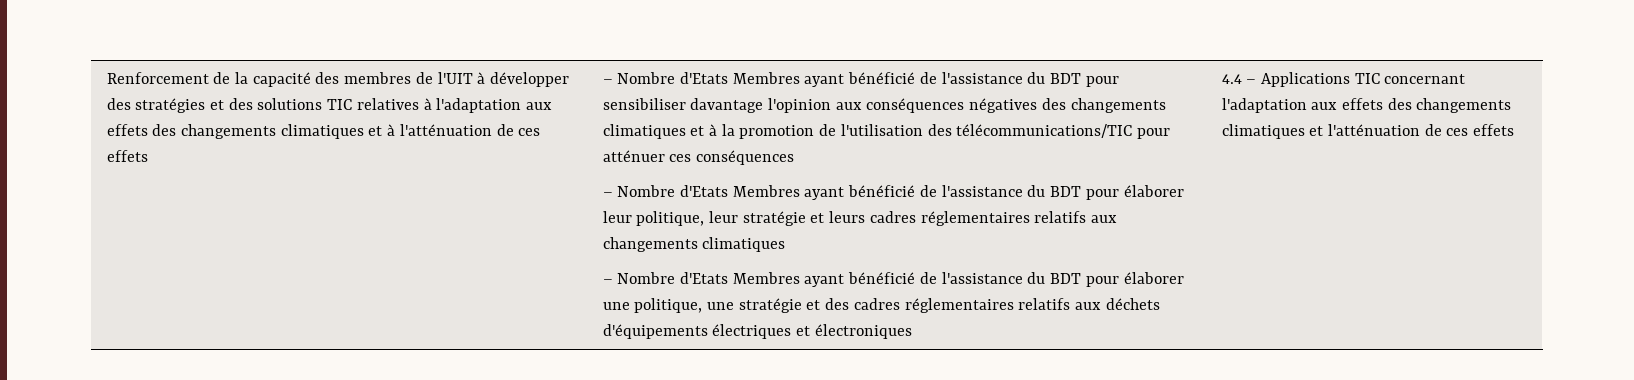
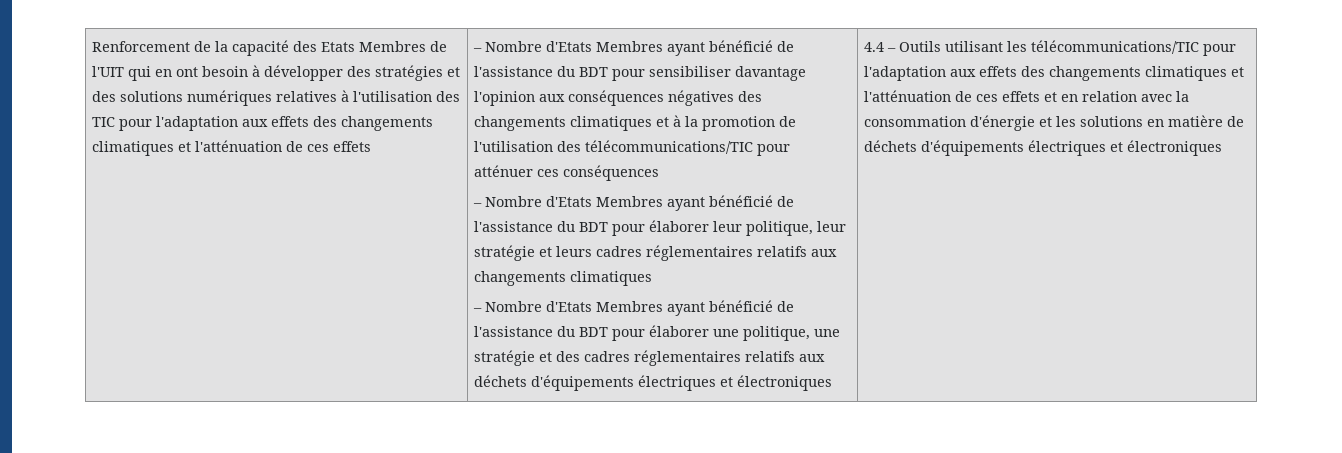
- Renforcement de la capacité des membres de l'UIT à développer des stratégies et des solutions TIC relatives à l'adaptation aux effets des changements climatiques et à l'atténuation de ces effets
+ Renforcement de la capacité des Etats Membres de l'UIT qui en ont besoin à développer des stratégies et des solutions numériques relatives à l'utilisation des TIC pour l'adaptation aux effets des changements climatiques et l'atténuation de ces effets
- 4.4 – Applications TIC concernant l'adaptation aux effets des changements climatiques et l'atténuation de ces effets
+ 4.4 – Outils utilisant les télécommunications/TIC pour l'adaptation aux effets des changements climatiques et l'atténuation de ces effets et en relation avec la consommation d'énergie et les solutions en matière de déchets d'équipements électriques et électroniques

